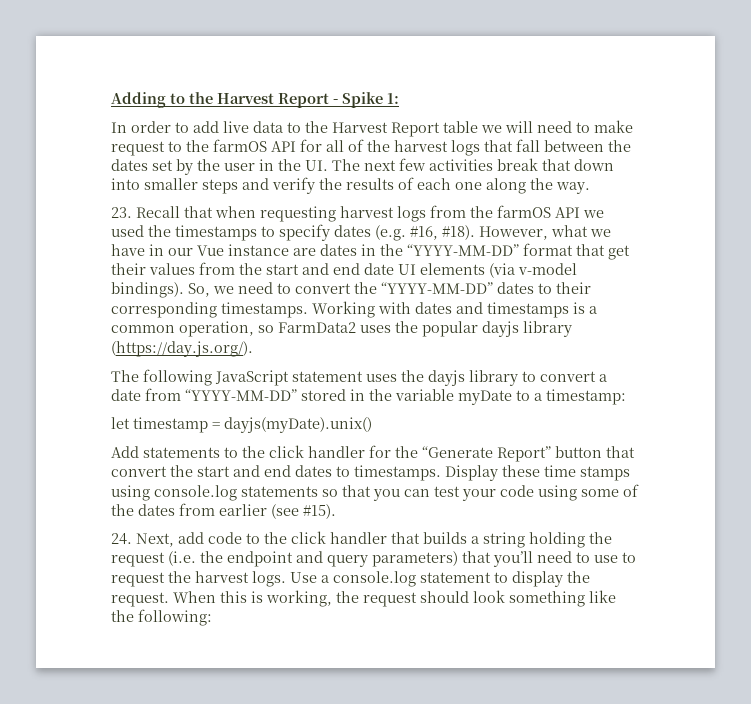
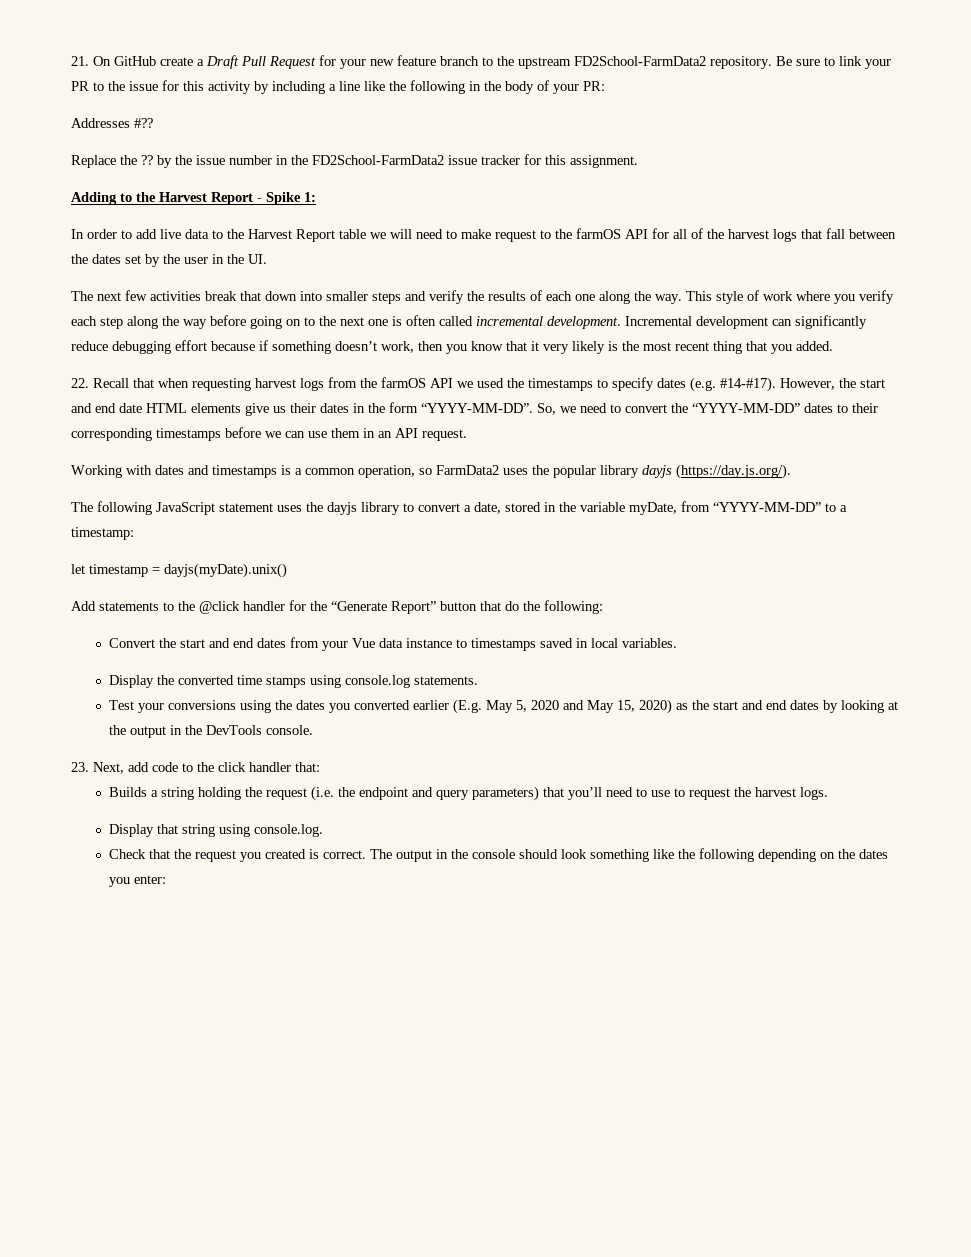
+ 21. On GitHub create a Draft Pull Request for your new feature branch to the upstream FD2School-FarmData2 repository. Be sure to link your PR to the issue for this activity by including a line like the following in the body of your PR:
+ Addresses #??
+ Replace the ?? by the issue number in the FD2School-FarmData2 issue tracker for this assignment.
- In order to add live data to the Harvest Report table we will need to make request to the farmOS API for all of the harvest logs that fall between the dates set by the user in the UI. The next few activities break that down into smaller steps and verify the results of each one along the way.
- 23. Recall that when requesting harvest logs from the farmOS API we used the timestamps to specify dates (e.g. #16, #18). However, what we have in our Vue instance are dates in the “YYYY-MM-DD” format that get their values from the start and end date UI elements (via v-model bindings).
+ In order to add live data to the Harvest Report table we will need to make request to the farmOS API for all of the harvest logs that fall between the dates set by the user in the UI.
+ The next few activities break that down into smaller steps and verify the results of each one along the way. This style of work where you verify each step along the way before going on to the next one is often called incremental development. Incremental development can significantly reduce debugging effort because if something doesn’t work, then you know that it very likely is the most recent thing that you added.
+ 22. Recall that when requesting harvest logs from the farmOS API we used the timestamps to specify dates (e.g. #14-#17). However, the start and end date HTML elements give us their dates in the form “YYYY-MM-DD”.
- So, we need to convert the “YYYY-MM-DD” dates to their corresponding timestamps. Working with dates and timestamps is a common operation, so FarmData2 uses the popular dayjs library (https://day.js.org/).
+ So, we need to convert the “YYYY-MM-DD” dates to their corresponding timestamps before we can use them in an API request.
+ Working with dates and timestamps is a common operation, so FarmData2 uses the popular library dayjs (https://day.js.org/).
- The following JavaScript statement uses the dayjs library to convert a date from “YYYY-MM-DD” stored in the variable myDate to a timestamp:
+ The following JavaScript statement uses the dayjs library to convert a date, stored in the variable myDate, from “YYYY-MM-DD” to a timestamp:
- Add statements to the click handler for the “Generate Report” button that convert the start and end dates to timestamps. Display these time stamps using console.log statements so that you can test your code using some of the dates from earlier (see #15).
- 24. Next, add code to the click handler that builds a string holding the request (i.e. the endpoint and query parameters) that you’ll need to use to request the harvest logs. Use a console.log statement to display the request. When this is working, the request should look something like the following:
+ Add statements to the @click handler for the “Generate Report” button that do the following:
+ Convert the start and end dates from your Vue data instance to timestamps saved in local variables.
+ Display the converted time stamps using console.log statements.
+ Test your conversions using the dates you converted earlier (E.g. May 5, 2020 and May 15, 2020) as the start and end dates by looking at the output in the DevTools console.
+ 23. Next, add code to the click handler that:
+ Builds a string holding the request (i.e. the endpoint and query parameters) that you’ll need to use to request the harvest logs.
+ Display that string using console.log.
+ Check that the request you created is correct. The output in the console should look something like the following depending on the dates you enter:

